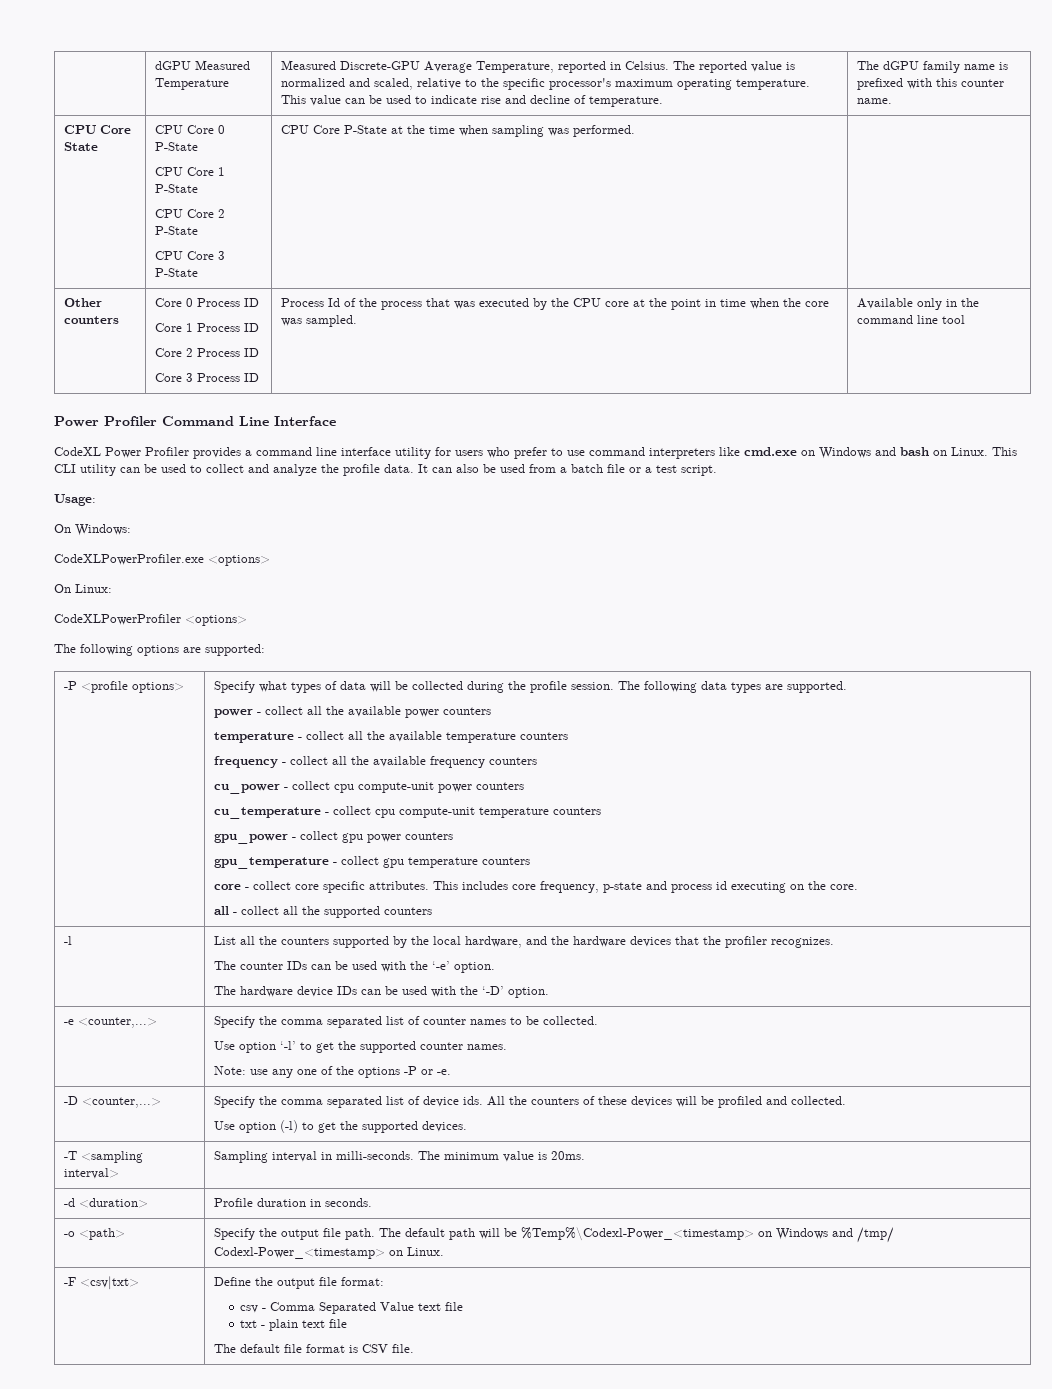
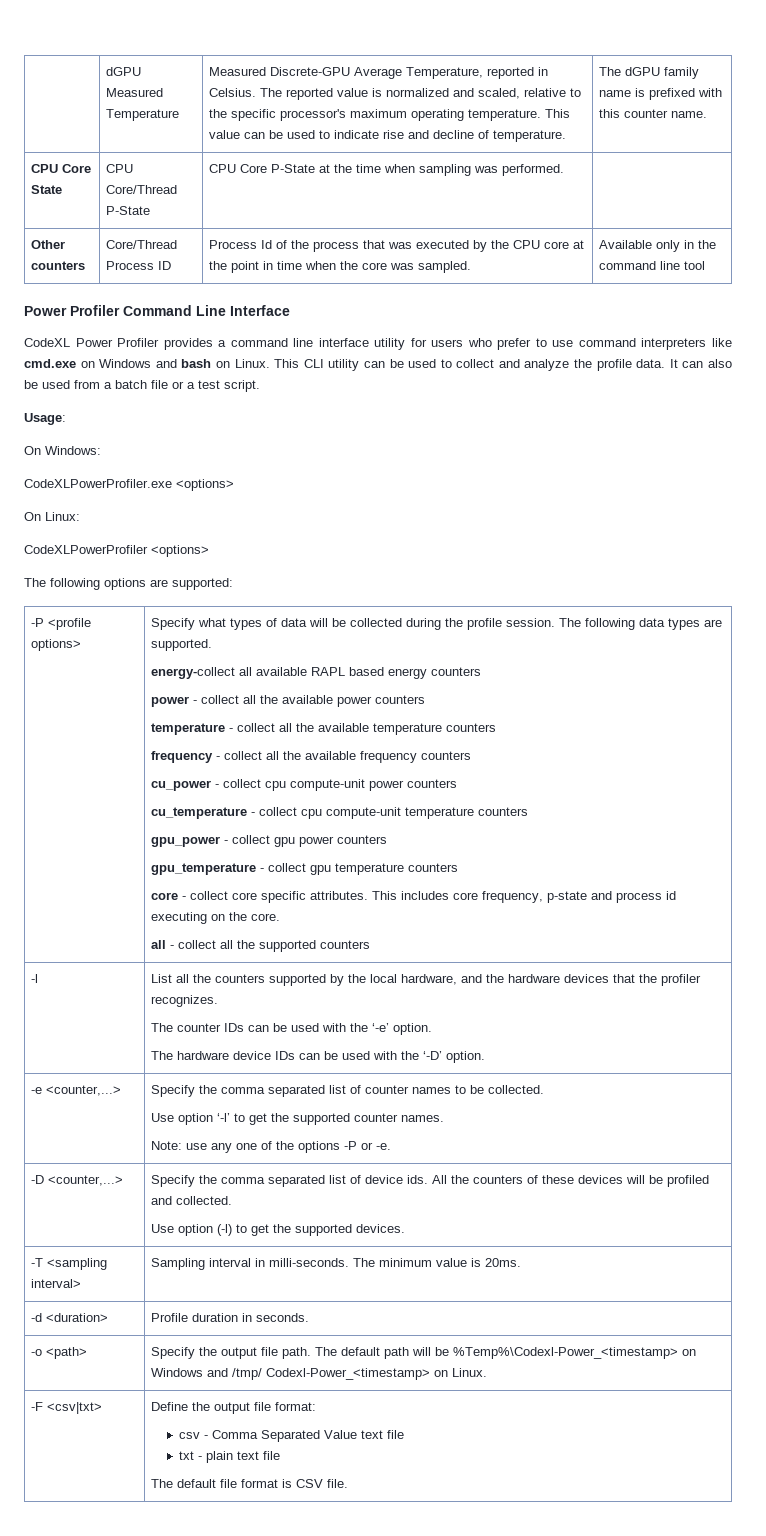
- CPU Core State | CPU Core 0 P-State
- CPU Core 1 P-State
- CPU Core 2 P-State
- CPU Core 3 P-State | CPU Core P-State at the time when sampling was performed. |
+ CPU Core State | CPU Core/Thread P-State | CPU Core P-State at the time when sampling was performed. |
- Core 0 Process ID
- Core 1 Process ID
- Core 2 Process ID
- Core 3 Process ID
+ Core/Thread Process ID
+ energy-collect all available RAPL based energy counters

